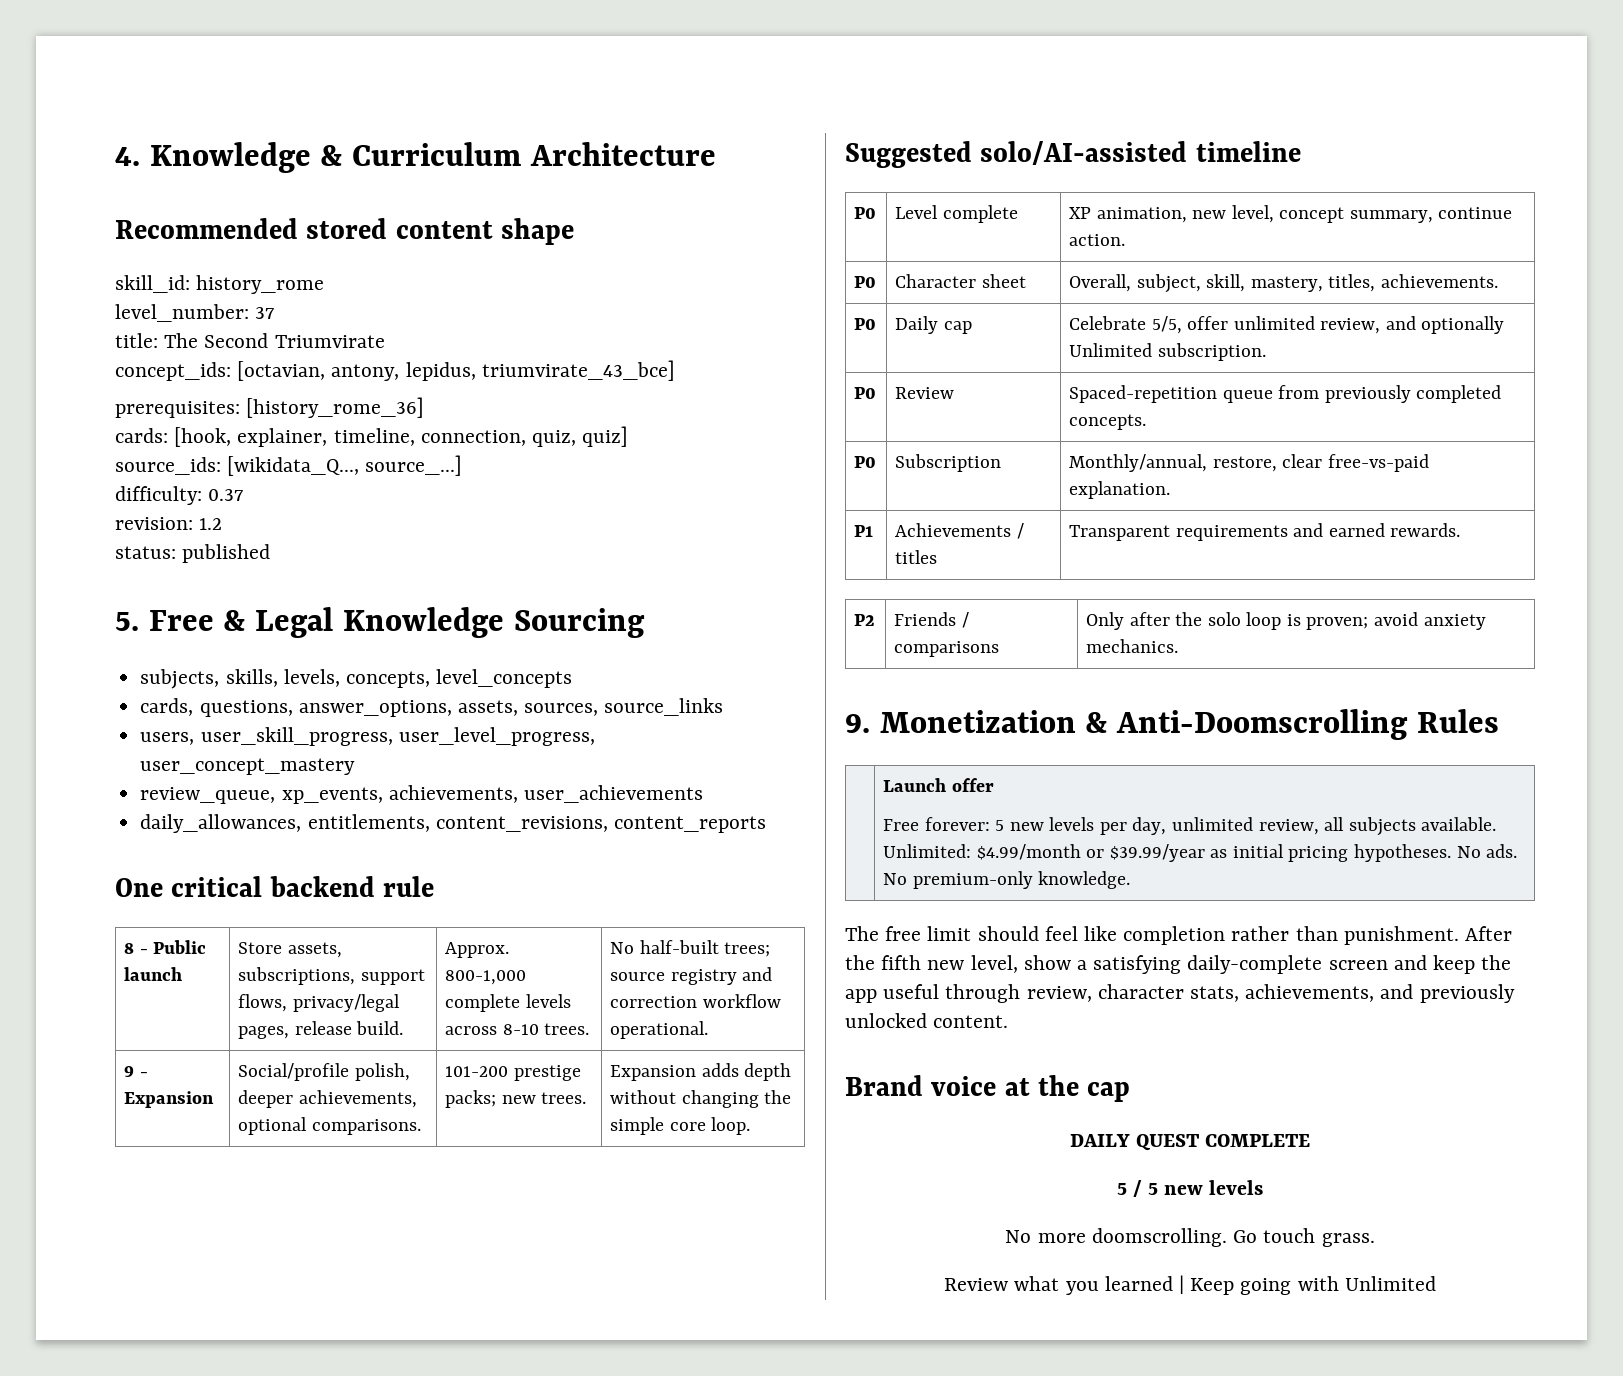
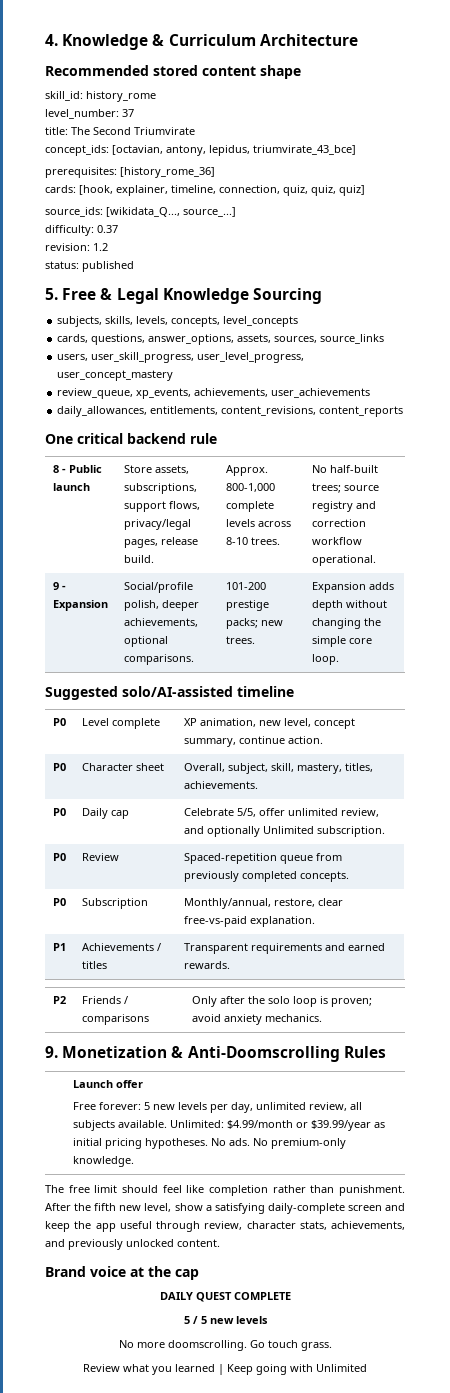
- cards: [hook, explainer, timeline, connection, quiz, quiz]
+ cards: [hook, explainer, timeline, connection, quiz, quiz, quiz]

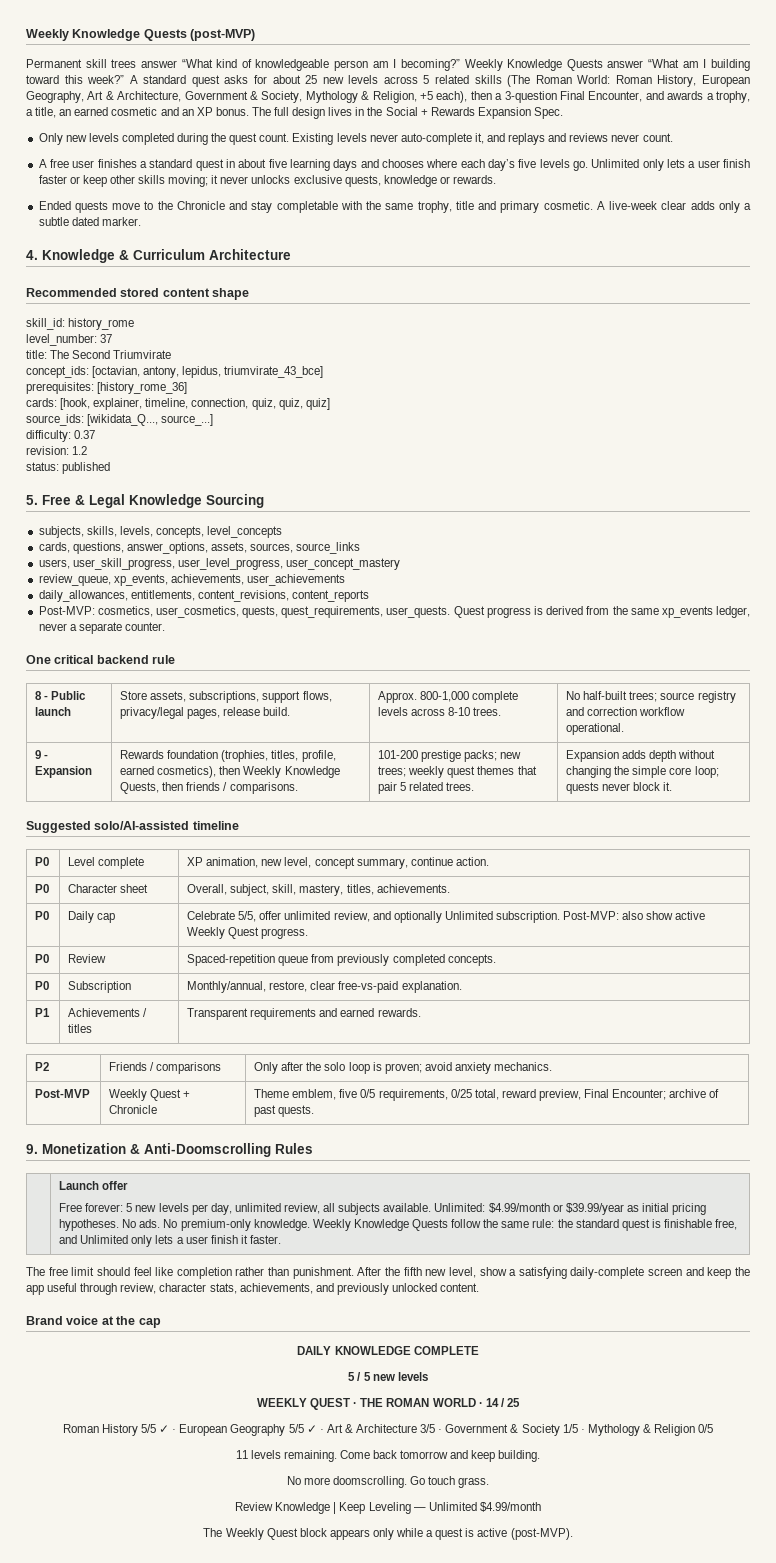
+ Weekly Knowledge Quests (post-MVP)
+ Permanent skill trees answer “What kind of knowledgeable person am I becoming?” Weekly Knowledge Quests answer “What am I building toward this week?” A standard quest asks for about 25 new levels across 5 related skills (The Roman World: Roman History, European Geography, Art & Architecture, Government & Society, Mythology & Religion, +5 each), then a 3-question Final Encounter, and awards a trophy, a title, an earned cosmetic and an XP bonus. The full design lives in the Social + Rewards Expansion Spec.
+ Only new levels completed during the quest count. Existing levels never auto-complete it, and replays and reviews never count.
+ A free user finishes a standard quest in about five learning days and chooses where each day’s five levels go. Unlimited only lets a user finish faster or keep other skills moving; it never unlocks exclusive quests, knowledge or rewards.
+ Ended quests move to the Chronicle and stay completable with the same trophy, title and primary cosmetic. A live-week clear adds only a subtle dated marker.
+ Post-MVP: cosmetics, user_cosmetics, quests, quest_requirements, user_quests. Quest progress is derived from the same xp_events ledger, never a separate counter.
- Social/profile polish, deeper achievements, optional comparisons.
+ Rewards foundation (trophies, titles, profile, earned cosmetics), then Weekly Knowledge Quests, then friends / comparisons.
- 101-200 prestige packs; new trees.
+ 101-200 prestige packs; new trees; weekly quest themes that pair 5 related trees.
- Expansion adds depth without changing the simple core loop.
+ Expansion adds depth without changing the simple core loop; quests never block it.
- P0 | Daily cap | Celebrate 5/5, offer unlimited review, and optionally Unlimited subscription.
+ P0 | Daily cap | Celebrate 5/5, offer unlimited review, and optionally Unlimited subscription. Post-MVP: also show active Weekly Quest progress.
+ Post-MVP | Weekly Quest + Chronicle | Theme emblem, five 0/5 requirements, 0/25 total, reward preview, Final Encounter; archive of past quests.
+ Weekly Knowledge Quests follow the same rule: the standard quest is finishable free, and Unlimited only lets a user finish it faster.
- DAILY QUEST COMPLETE
+ DAILY KNOWLEDGE COMPLETE
+ WEEKLY QUEST · THE ROMAN WORLD · 14 / 25
+ Roman History 5/5 ✓ · European Geography 5/5 ✓ · Art & Architecture 3/5 · Government & Society 1/5 · Mythology & Religion 0/5
+ 11 levels remaining. Come back tomorrow and keep building.
- Review what you learned | Keep going with Unlimited
+ Review Knowledge | Keep Leveling — Unlimited $4.99/month
+ The Weekly Quest block appears only while a quest is active (post-MVP).

